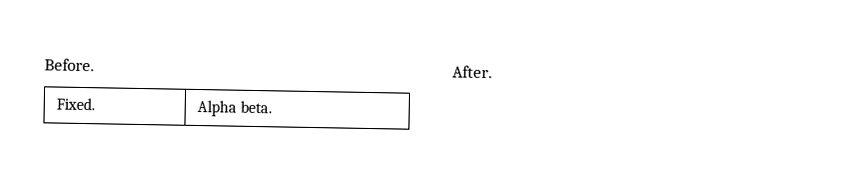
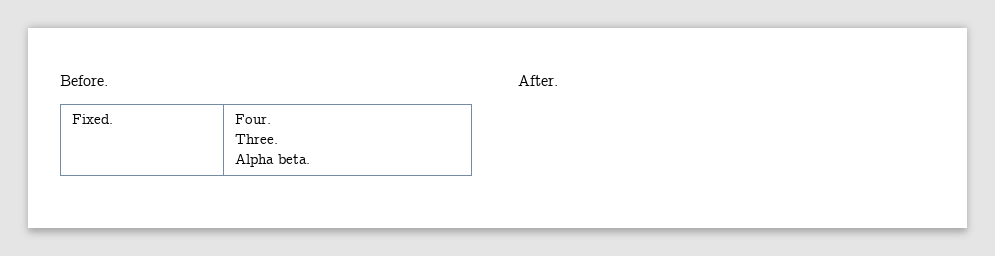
- Fixed. | Alpha beta.
+ Fixed. | Four.
+ Three.
+ Alpha beta.

